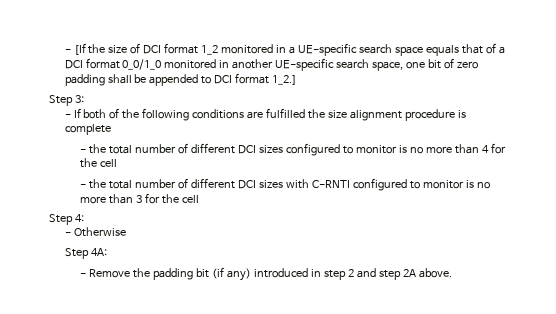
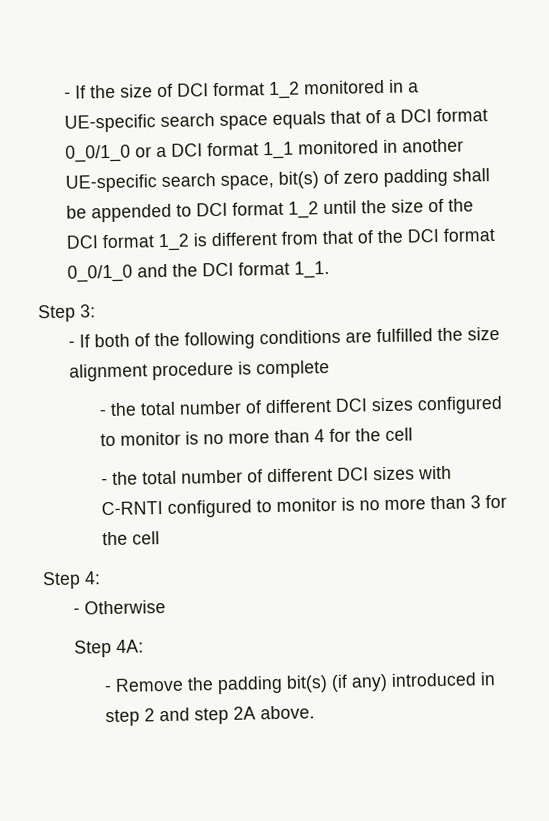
- - [If the size of DCI format 1_2 monitored in a UE-specific search space equals that of a DCI format 0_0/1_0 monitored in another UE-specific search space, one bit of zero padding shall be appended to DCI format 1_2.]
+ - If the size of DCI format 1_2 monitored in a UE-specific search space equals that of a DCI format 0_0/1_0 or a DCI format 1_1 monitored in another UE-specific search space, bit(s) of zero padding shall be appended to DCI format 1_2 until the size of the DCI format 1_2 is different from that of the DCI format 0_0/1_0 and the DCI format 1_1.
- - Remove the padding bit (if any) introduced in step 2 and step 2A above.
+ - Remove the padding bit(s) (if any) introduced in step 2 and step 2A above.

